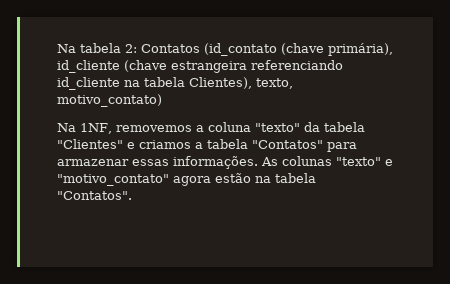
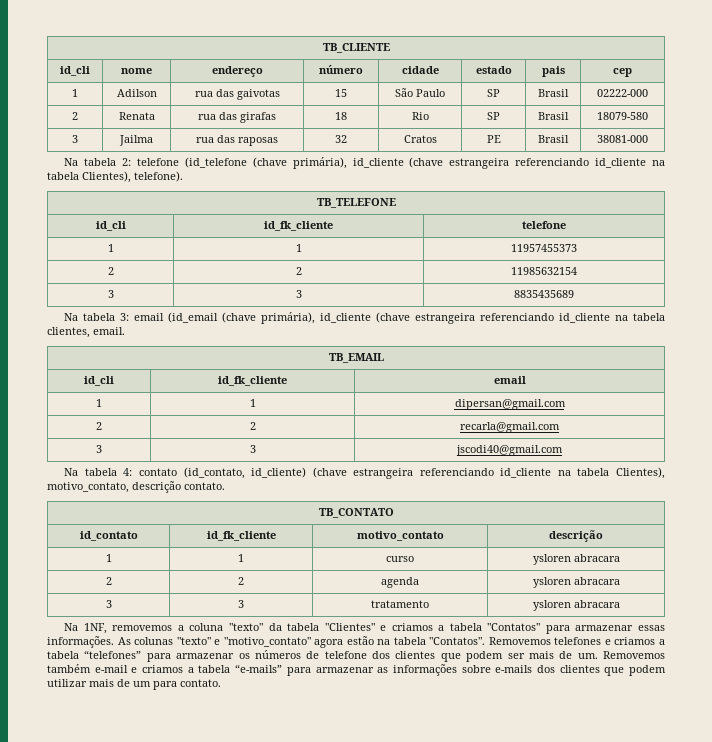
+ TB_CLIENTE
+ id_cli | nome | endereço | número | cidade | estado | pais | cep
+ 1 | Adilson | rua das gaivotas | 15 | São Paulo | SP | Brasil | 02222-000
+ 2 | Renata | rua das girafas | 18 | Rio | SP | Brasil | 18079-580
+ 3 | Jailma | rua das raposas | 32 | Cratos | PE | Brasil | 38081-000
- Na tabela 2: Contatos (id_contato (chave primária), id_cliente (chave estrangeira referenciando id_cliente na tabela Clientes), texto, motivo_contato)
+ Na tabela 2: telefone (id_telefone (chave primária), id_cliente (chave estrangeira referenciando id_cliente na tabela Clientes), telefone).
+ TB_TELEFONE
+ id_cli | id_fk_cliente | telefone
+ 1 | 1 | 11957455373
+ 2 | 2 | 11985632154
+ 3 | 3 | 8835435689
+ Na tabela 3: email (id_email (chave primária), id_cliente (chave estrangeira referenciando id_cliente na tabela clientes, email.
+ TB_EMAIL
+ id_cli | id_fk_cliente | email
+ 1 | 1 | dipersan@gmail.com
+ 2 | 2 | recarla@gmail.com
+ 3 | 3 | jscodi40@gmail.com
+ Na tabela 4: contato (id_contato, id_cliente) (chave estrangeira referenciando id_cliente na tabela Clientes), motivo_contato, descrição contato.
+ TB_CONTATO
+ id_contato | id_fk_cliente | motivo_contato | descrição
+ 1 | 1 | curso | ysloren abracara
+ 2 | 2 | agenda | ysloren abracara
+ 3 | 3 | tratamento | ysloren abracara
+ Removemos telefones e criamos a tabela “telefones” para armazenar os números de telefone dos clientes que podem ser mais de um. Removemos também e-mail e criamos a tabela “e-mails” para armazenar as informações sobre e-mails dos clientes que podem utilizar mais de um para contato.

